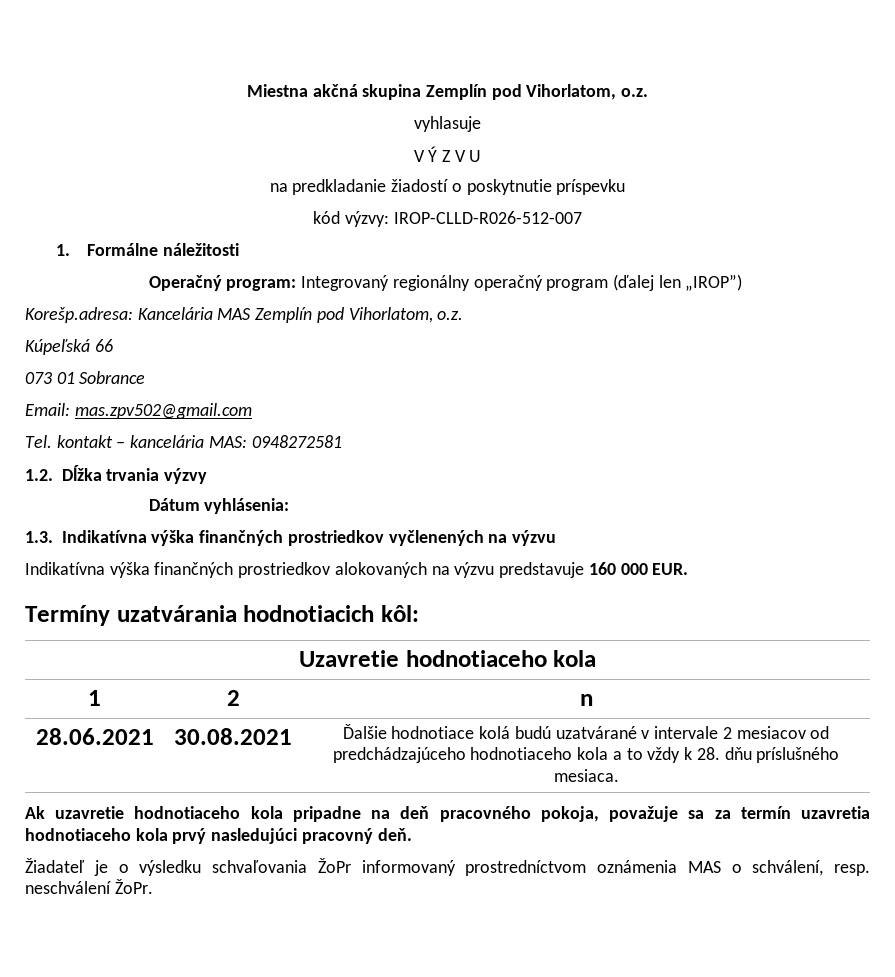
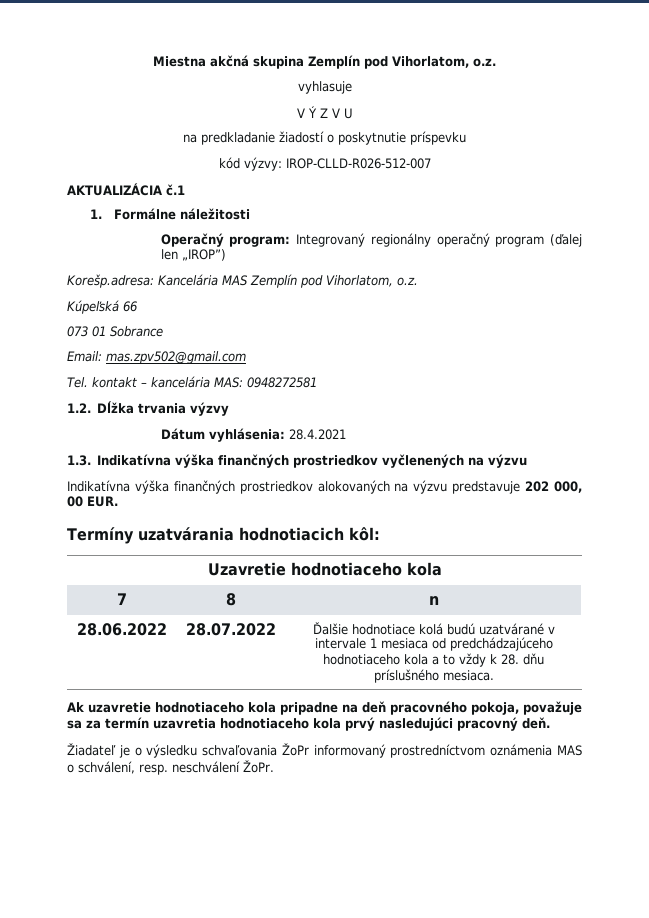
+ AKTUALIZÁCIA č.1
- Dátum vyhlásenia:
+ Dátum vyhlásenia: 28.4.2021
- Indikatívna výška finančných prostriedkov alokovaných na výzvu predstavuje 160 000 EUR.
+ Indikatívna výška finančných prostriedkov alokovaných na výzvu predstavuje 202 000, 00 EUR.
- 1 | 2 | n
+ 7 | 8 | n
- 28.06.2021 | 30.08.2021 | Ďalšie hodnotiace kolá budú uzatvárané v intervale 2 mesiacov od predchádzajúceho hodnotiaceho kola a to vždy k 28. dňu príslušného mesiaca.
+ 28.06.2022 | 28.07.2022 | Ďalšie hodnotiace kolá budú uzatvárané v intervale 1 mesiaca od predchádzajúceho hodnotiaceho kola a to vždy k 28. dňu príslušného mesiaca.

